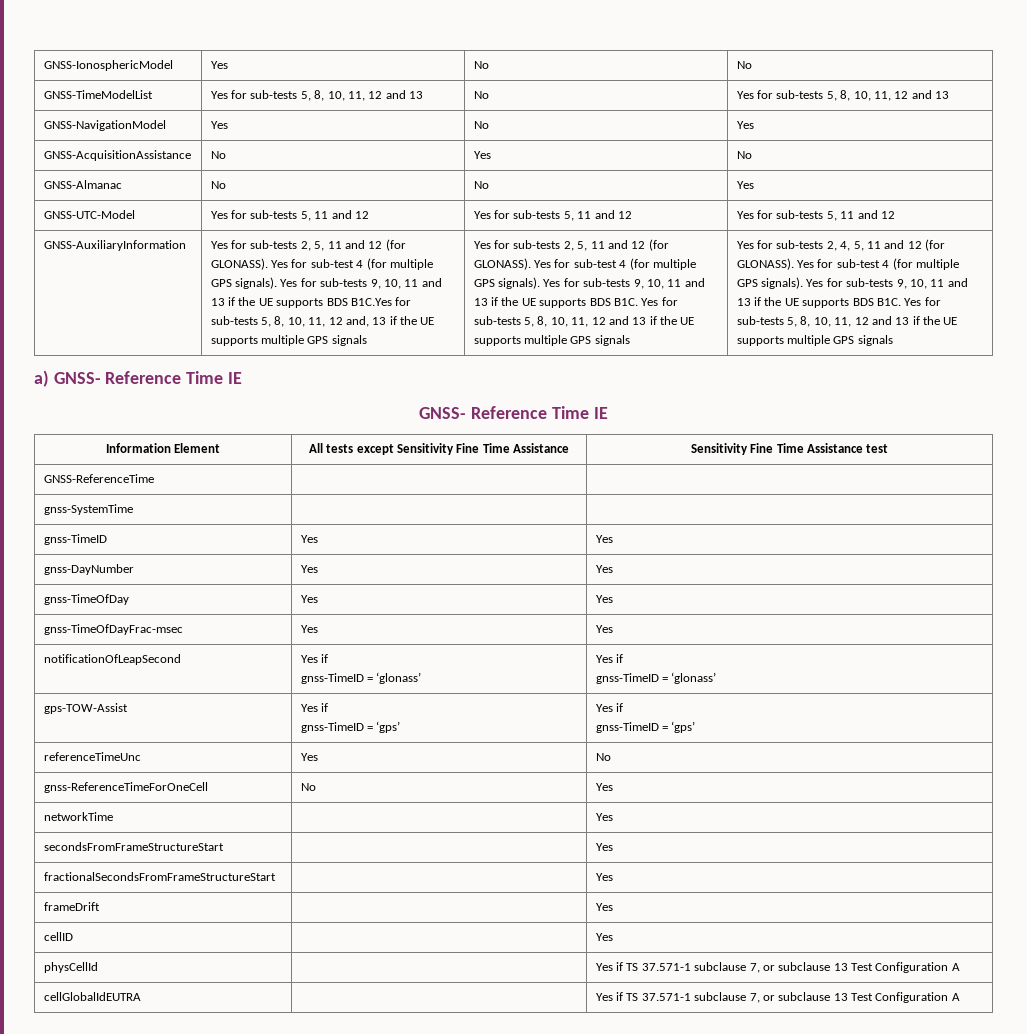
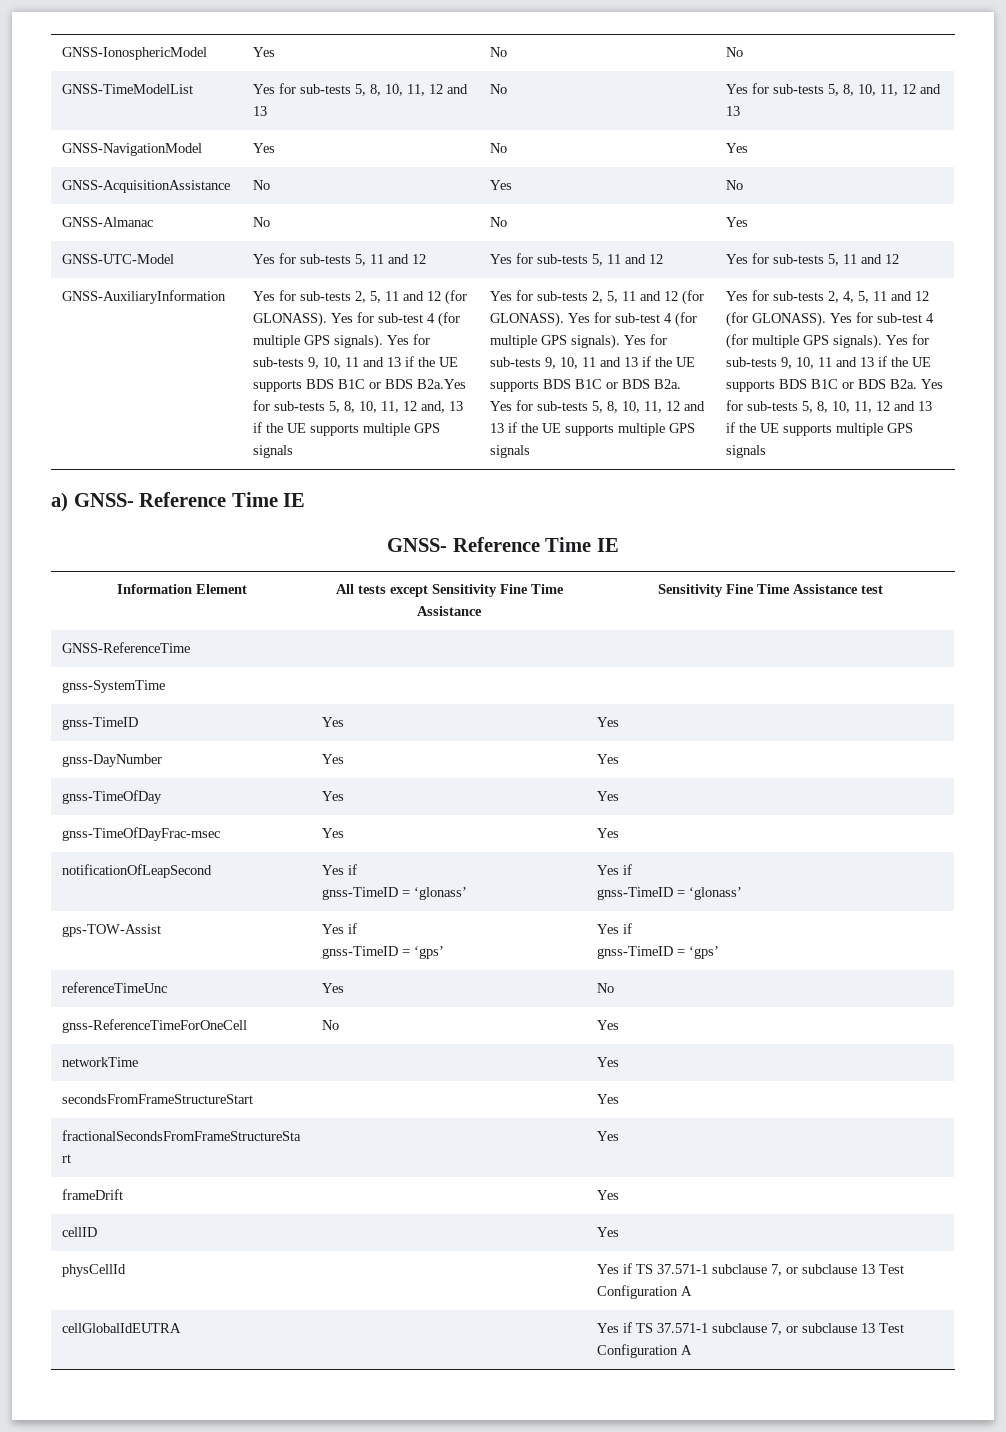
- Yes for sub-tests 9, 10, 11 and 13 if the UE supports BDS B1C.Yes for sub-tests 5, 8, 10, 11, 12 and, 13 if the UE supports multiple GPS signals
+ Yes for sub-tests 9, 10, 11 and 13 if the UE supports BDS B1C or BDS B2a.Yes for sub-tests 5, 8, 10, 11, 12 and, 13 if the UE supports multiple GPS signals
- Yes for sub-tests 2, 5, 11 and 12 (for GLONASS). Yes for sub-test 4 (for multiple GPS signals). Yes for sub-tests 9, 10, 11 and 13 if the UE supports BDS B1C. Yes for sub-tests 5, 8, 10, 11, 12 and 13 if the UE supports multiple GPS signals
+ Yes for sub-tests 2, 5, 11 and 12 (for GLONASS). Yes for sub-test 4 (for multiple GPS signals). Yes for sub-tests 9, 10, 11 and 13 if the UE supports BDS B1C or BDS B2a. Yes for sub-tests 5, 8, 10, 11, 12 and 13 if the UE supports multiple GPS signals
- Yes for sub-tests 2, 4, 5, 11 and 12 (for GLONASS). Yes for sub-test 4 (for multiple GPS signals). Yes for sub-tests 9, 10, 11 and 13 if the UE supports BDS B1C. Yes for sub-tests 5, 8, 10, 11, 12 and 13 if the UE supports multiple GPS signals
+ Yes for sub-tests 2, 4, 5, 11 and 12 (for GLONASS). Yes for sub-test 4 (for multiple GPS signals). Yes for sub-tests 9, 10, 11 and 13 if the UE supports BDS B1C or BDS B2a. Yes for sub-tests 5, 8, 10, 11, 12 and 13 if the UE supports multiple GPS signals

